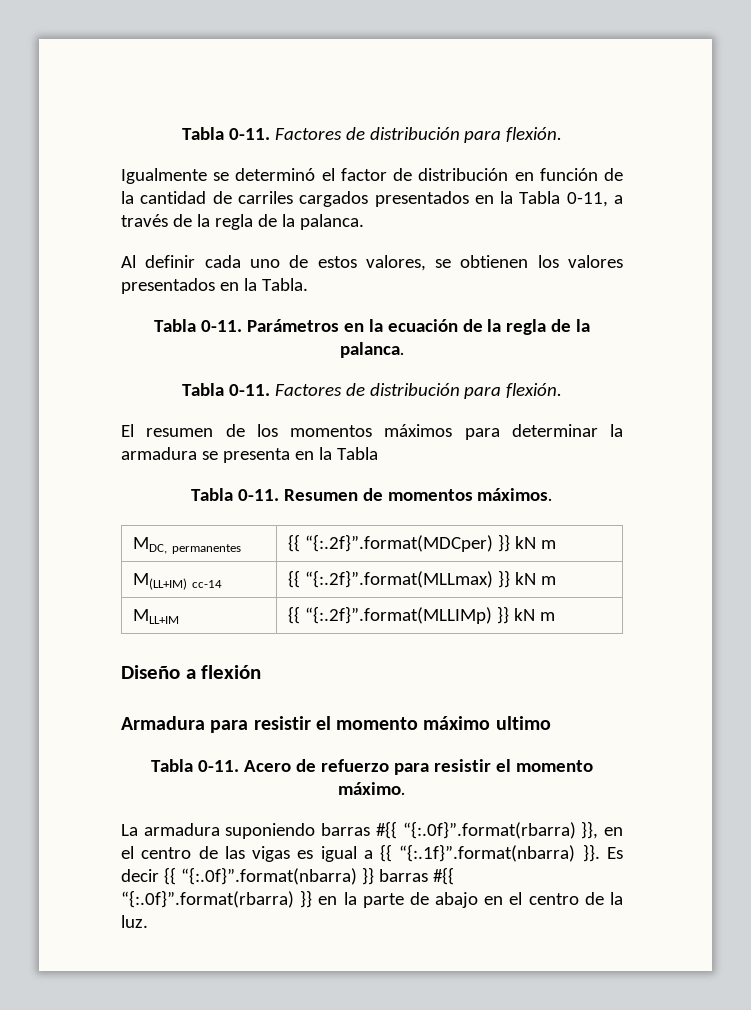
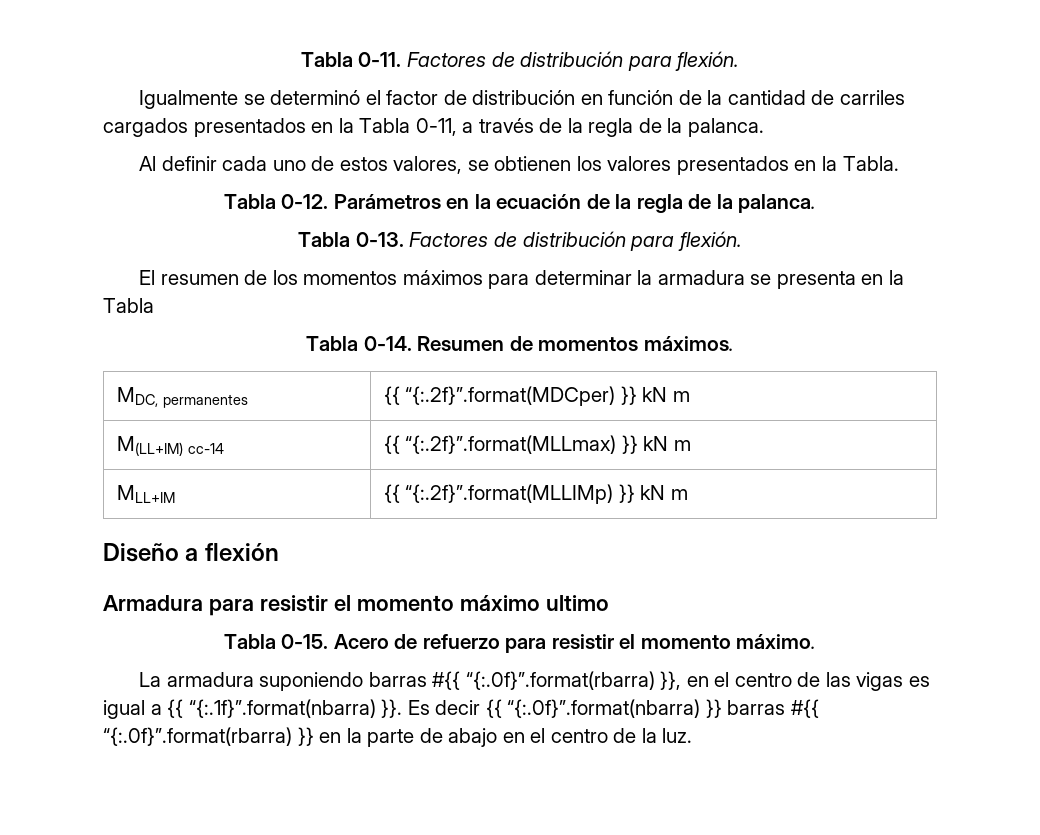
  Al definir cada uno de estos valores, se obtienen los valores presentados en la Tabla.
- Tabla 0-11.
+ Tabla 0-12.
  Parámetros en la ecuación de la regla de la palanca.
- Tabla 0-11.
+ Tabla 0-13.
  El resumen de los momentos máximos para determinar la armadura se presenta en la Tabla
- Tabla 0-11.
+ Tabla 0-14.
  Armadura para resistir el momento máximo ultimo
- Tabla 0-11.
+ Tabla 0-15.

